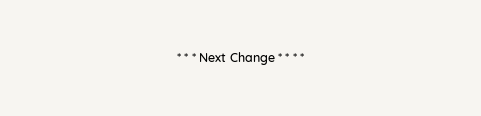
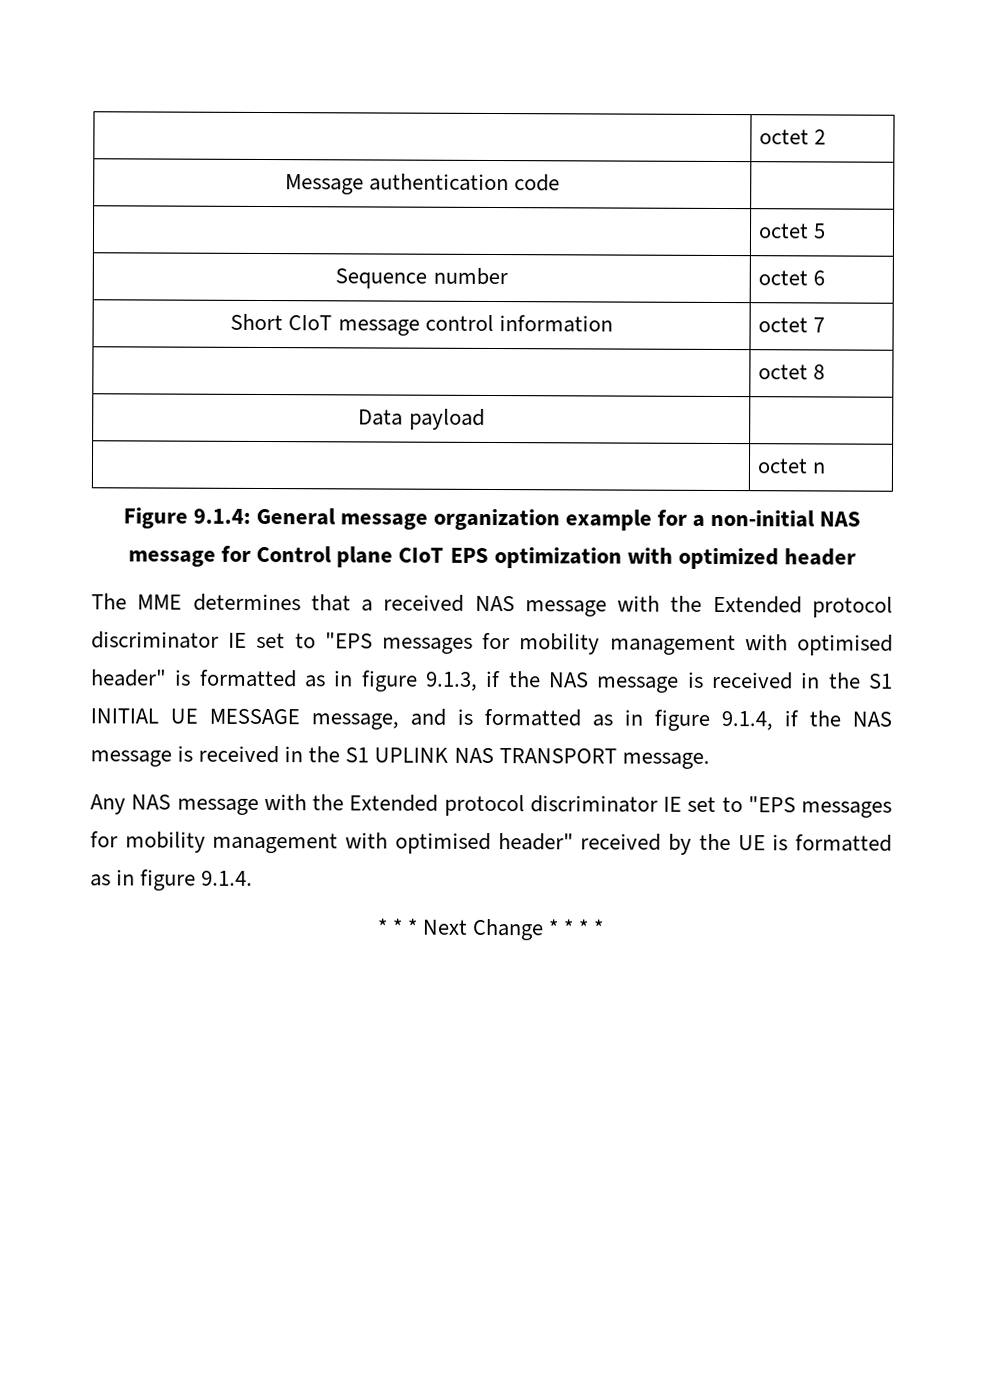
+ | octet 2
+ Message authentication code |
+ | octet 5
+ Sequence number | octet 6
+ Short CIoT message control information | octet 7
+ | octet 8
+ Data payload |
+ | octet n
+ Figure 9.1.4: General message organization example for a non-initial NAS message for Control plane CIoT EPS optimization with optimized header
+ The MME determines that a received NAS message with the Extended protocol discriminator IE set to "EPS messages for mobility management with optimised header" is formatted as in figure 9.1.3, if the NAS message is received in the S1 INITIAL UE MESSAGE message, and is formatted as in figure 9.1.4, if the NAS message is received in the S1 UPLINK NAS TRANSPORT message.
+ Any NAS message with the Extended protocol discriminator IE set to "EPS messages for mobility management with optimised header" received by the UE is formatted as in figure 9.1.4.

